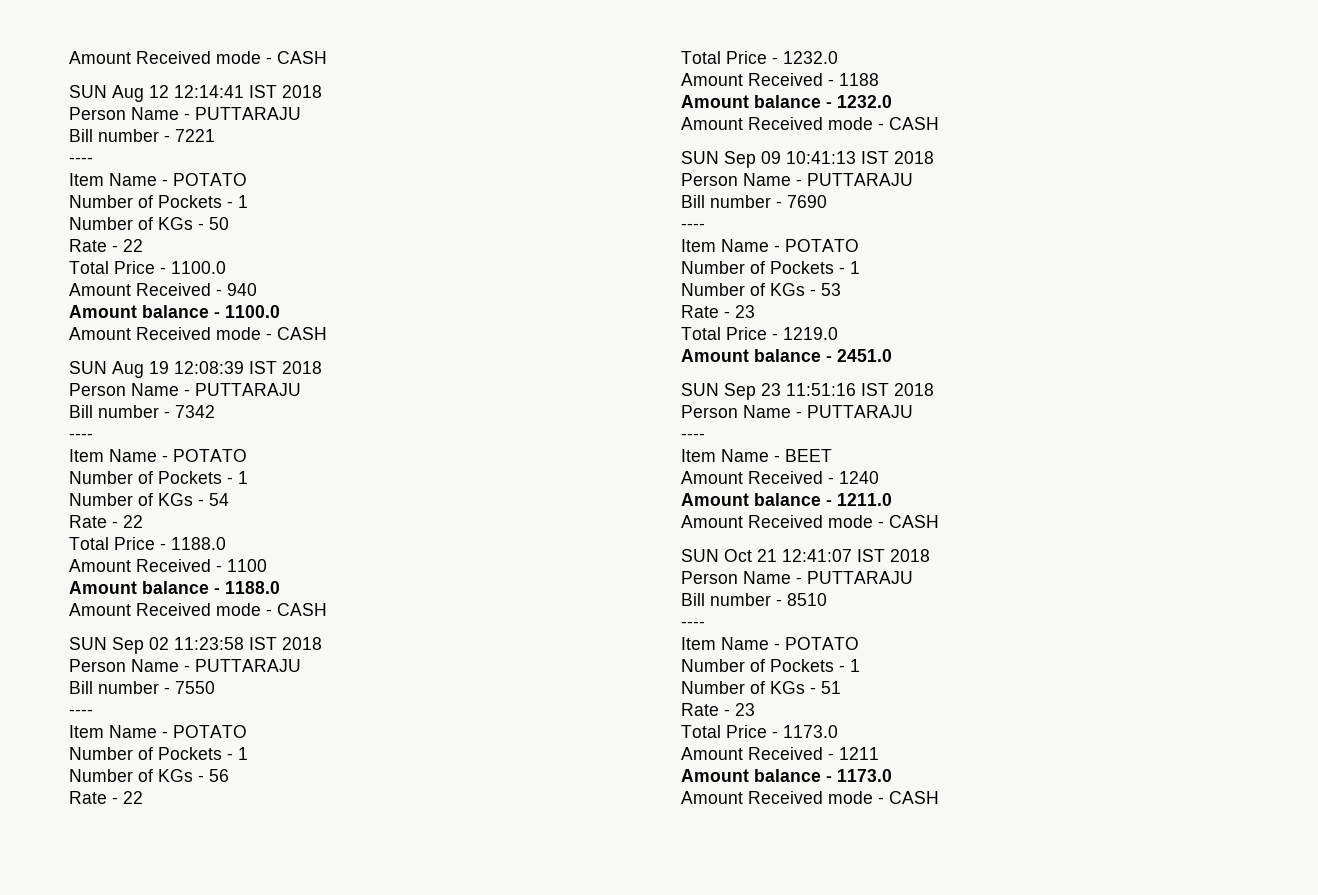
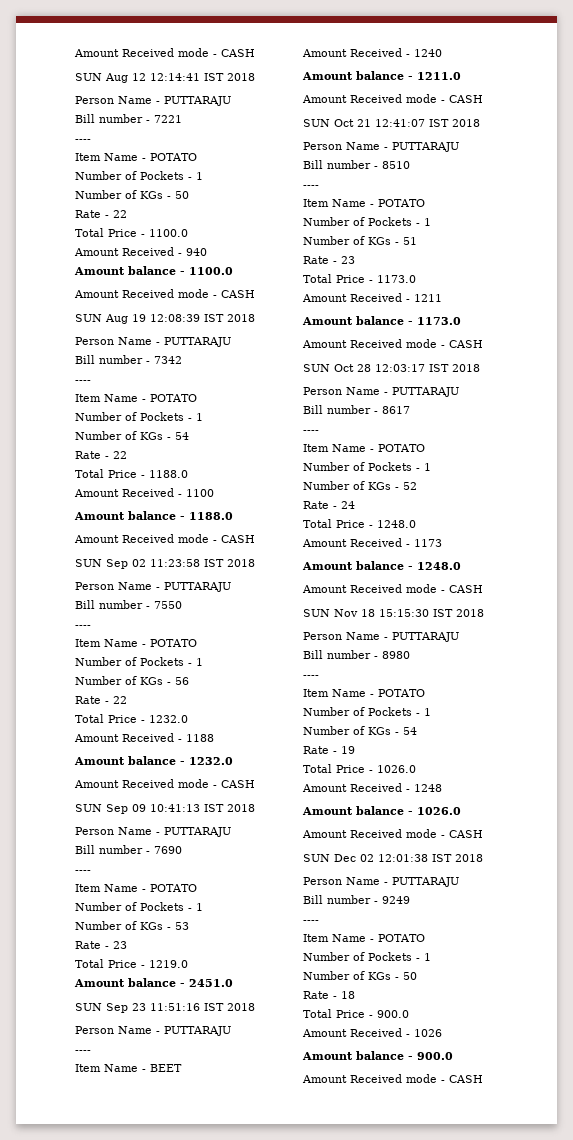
+ SUN Oct 28 12:03:17 IST 2018
+ Person Name - PUTTARAJU
+ Bill number - 8617
+ ----
+ Item Name - POTATO
+ Number of Pockets - 1
+ Number of KGs - 52
+ Rate - 24
+ Total Price - 1248.0
+ Amount Received - 1173
+ Amount balance - 1248.0
+ Amount Received mode - CASH
+ SUN Nov 18 15:15:30 IST 2018
+ Person Name - PUTTARAJU
+ Bill number - 8980
+ ----
+ Item Name - POTATO
+ Number of Pockets - 1
+ Number of KGs - 54
+ Rate - 19
+ Total Price - 1026.0
+ Amount Received - 1248
+ Amount balance - 1026.0
+ Amount Received mode - CASH
+ SUN Dec 02 12:01:38 IST 2018
+ Person Name - PUTTARAJU
+ Bill number - 9249
+ ----
+ Item Name - POTATO
+ Number of Pockets - 1
+ Number of KGs - 50
+ Rate - 18
+ Total Price - 900.0
+ Amount Received - 1026
+ Amount balance - 900.0
+ Amount Received mode - CASH

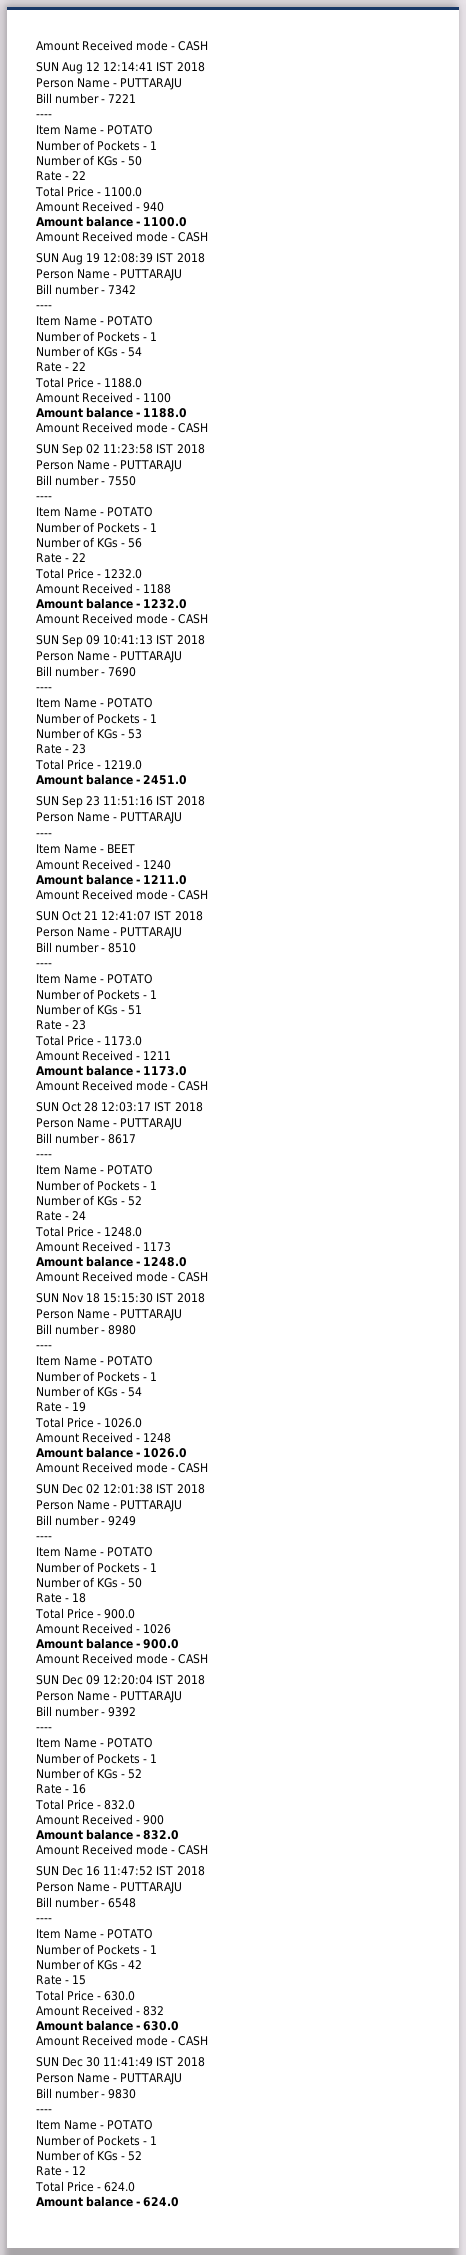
+ SUN Dec 09 12:20:04 IST 2018
+ Person Name - PUTTARAJU
+ Bill number - 9392
+ ----
+ Item Name - POTATO
+ Number of Pockets - 1
+ Number of KGs - 52
+ Rate - 16
+ Total Price - 832.0
+ Amount Received - 900
+ Amount balance - 832.0
+ Amount Received mode - CASH
+ SUN Dec 16 11:47:52 IST 2018
+ Person Name - PUTTARAJU
+ Bill number - 6548
+ ----
+ Item Name - POTATO
+ Number of Pockets - 1
+ Number of KGs - 42
+ Rate - 15
+ Total Price - 630.0
+ Amount Received - 832
+ Amount balance - 630.0
+ Amount Received mode - CASH
+ SUN Dec 30 11:41:49 IST 2018
+ Person Name - PUTTARAJU
+ Bill number - 9830
+ ----
+ Item Name - POTATO
+ Number of Pockets - 1
+ Number of KGs - 52
+ Rate - 12
+ Total Price - 624.0
+ Amount balance - 624.0

